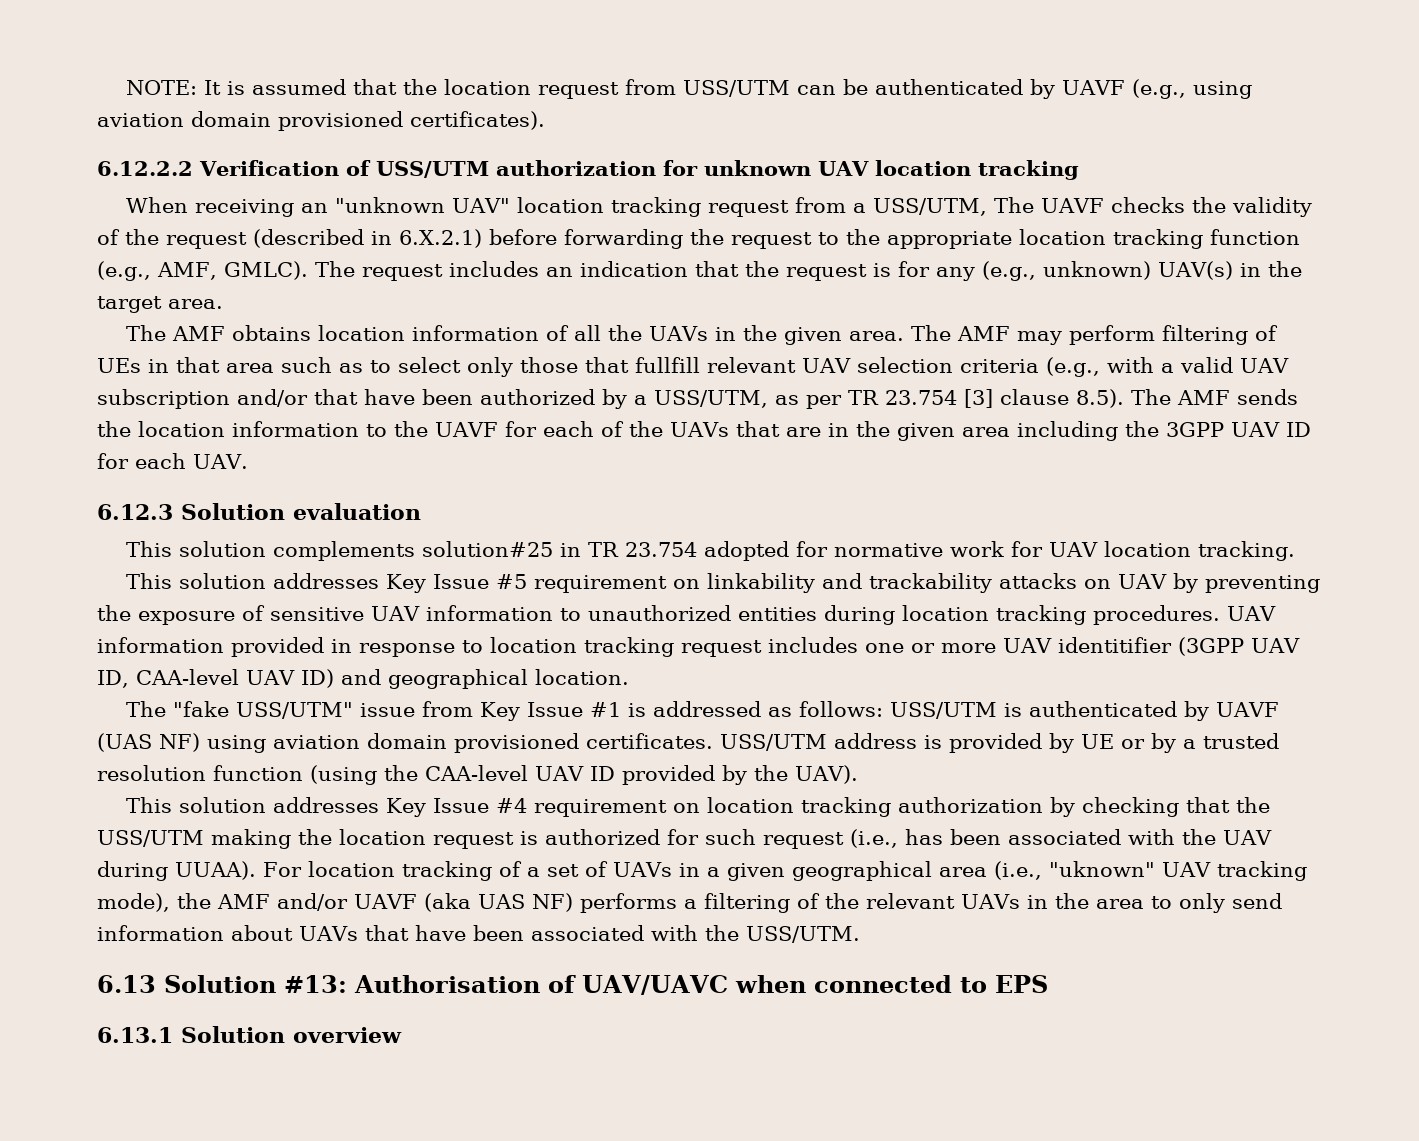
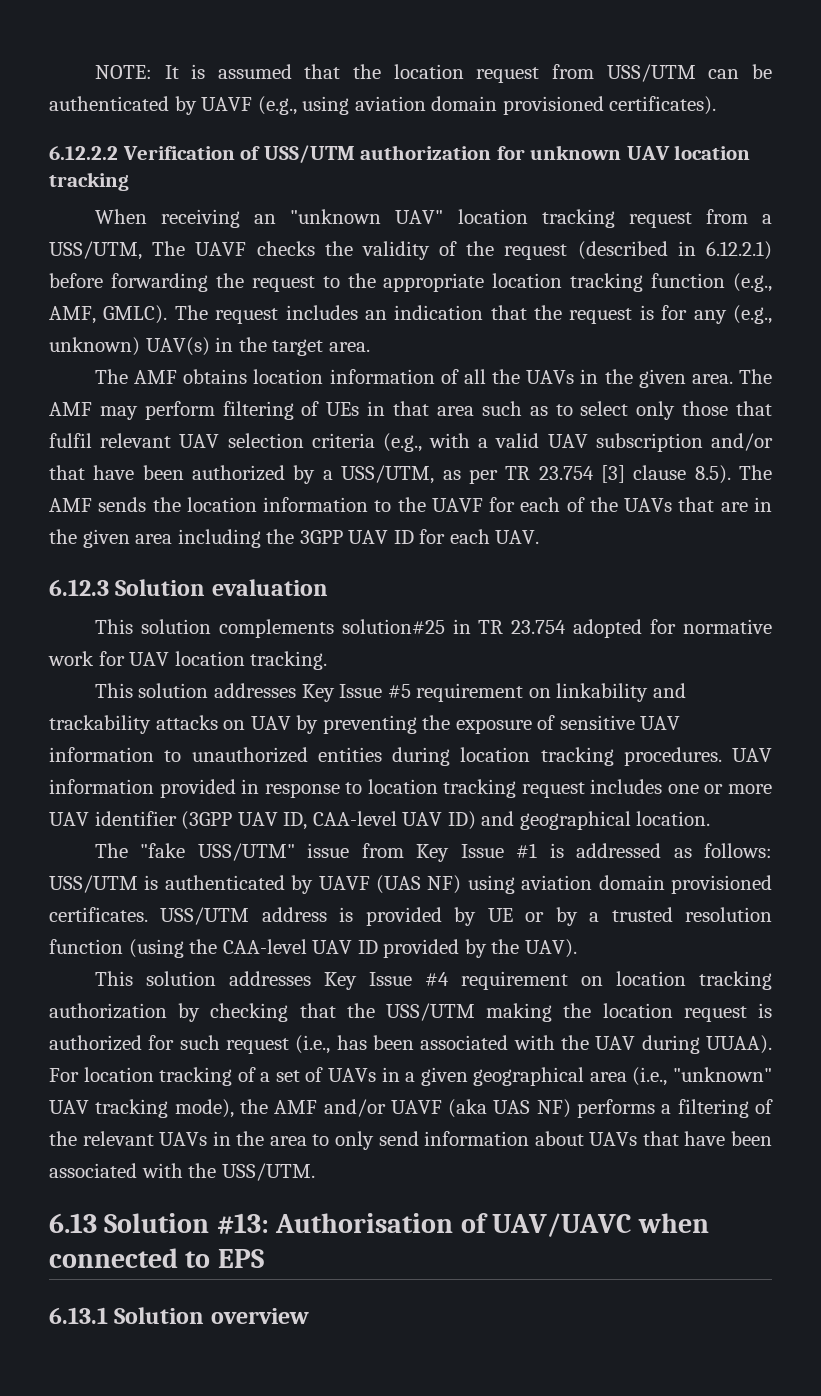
- When receiving an "unknown UAV" location tracking request from a USS/UTM, The UAVF checks the validity of the request (described in 6.X.2.1) before forwarding the request to the appropriate location tracking function (e.g., AMF, GMLC).
+ When receiving an "unknown UAV" location tracking request from a USS/UTM, The UAVF checks the validity of the request (described in 6.12.2.1) before forwarding the request to the appropriate location tracking function (e.g., AMF, GMLC).
- The AMF may perform filtering of UEs in that area such as to select only those that fullfill relevant UAV selection criteria (e.g., with a valid UAV subscription and/or that have been authorized by a USS/UTM, as per TR 23.754 [3] clause 8.5). The AMF sends the location information to the UAVF for each of the UAVs that are in the given area including the 3GPP UAV ID for each UAV.
+ The AMF may perform filtering of UEs in that area such as to select only those that fulfil relevant UAV selection criteria (e.g., with a valid UAV subscription and/or that have been authorized by a USS/UTM, as per TR 23.754 [3] clause 8.5). The AMF sends the location information to the UAVF for each of the UAVs that are in the given area including the 3GPP UAV ID for each UAV.
- UAV information provided in response to location tracking request includes one or more UAV identitifier (3GPP UAV ID, CAA-level UAV ID) and geographical location.
+ UAV information provided in response to location tracking request includes one or more UAV identifier (3GPP UAV ID, CAA-level UAV ID) and geographical location.
- For location tracking of a set of UAVs in a given geographical area (i.e., "uknown" UAV tracking mode), the AMF and/or UAVF (aka UAS NF) performs a filtering of the relevant UAVs in the area to only send information about UAVs that have been associated with the USS/UTM.
+ For location tracking of a set of UAVs in a given geographical area (i.e., "unknown" UAV tracking mode), the AMF and/or UAVF (aka UAS NF) performs a filtering of the relevant UAVs in the area to only send information about UAVs that have been associated with the USS/UTM.

